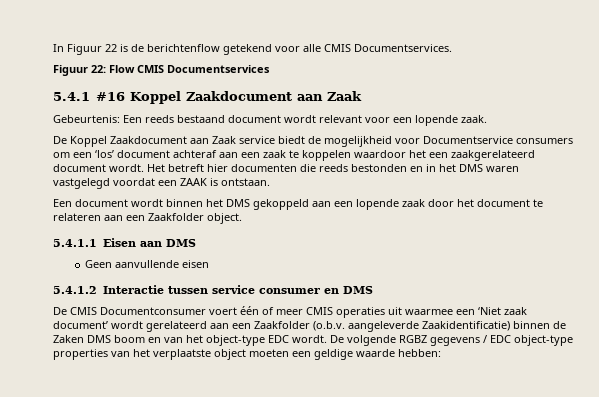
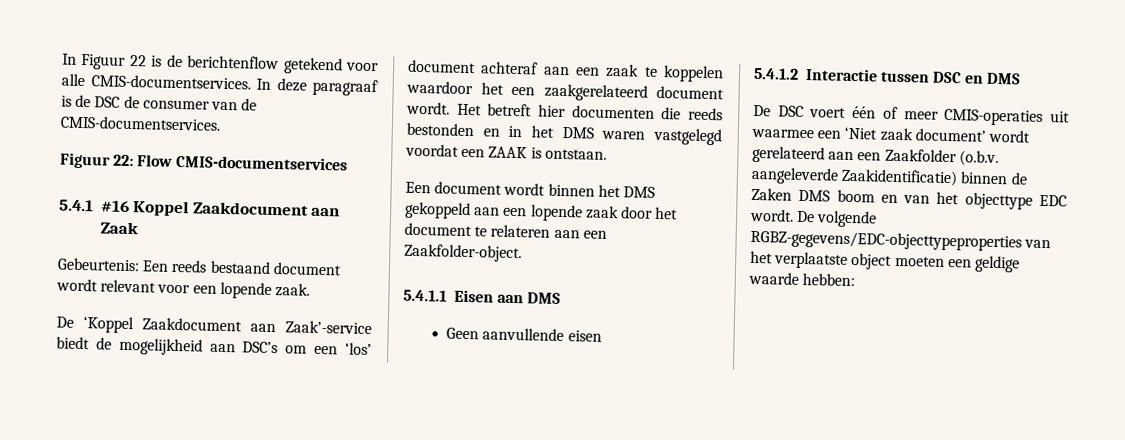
- In Figuur 22 is de berichtenflow getekend voor alle CMIS Documentservices.
+ In Figuur 22 is de berichtenflow getekend voor alle CMIS-documentservices. In deze paragraaf is de DSC de consumer van de CMIS-documentservices.
- Figuur 22: Flow CMIS Documentservices
+ Figuur 22: Flow CMIS-documentservices
- De Koppel Zaakdocument aan Zaak service biedt de mogelijkheid voor Documentservice consumers om een ‘los’ document achteraf aan een zaak te koppelen waardoor het een zaakgerelateerd document wordt.
+ De ‘Koppel Zaakdocument aan Zaak’-service biedt de mogelijkheid aan DSC’s om een ‘los’ document achteraf aan een zaak te koppelen waardoor het een zaakgerelateerd document wordt.
- Een document wordt binnen het DMS gekoppeld aan een lopende zaak door het document te relateren aan een Zaakfolder object.
+ Een document wordt binnen het DMS gekoppeld aan een lopende zaak door het document te relateren aan een Zaakfolder-object.
- 5.4.1.2 Interactie tussen service consumer en DMS
+ 5.4.1.2 Interactie tussen DSC en DMS
- De CMIS Documentconsumer voert één of meer CMIS operaties uit waarmee een ‘Niet zaak document’ wordt gerelateerd aan een Zaakfolder (o.b.v. aangeleverde Zaakidentificatie) binnen de Zaken DMS boom en van het object-type EDC wordt.
+ De DSC voert één of meer CMIS-operaties uit waarmee een ‘Niet zaak document’ wordt gerelateerd aan een Zaakfolder (o.b.v. aangeleverde Zaakidentificatie) binnen de Zaken DMS boom en van het objecttype EDC wordt.
- De volgende RGBZ gegevens / EDC object-type properties van het verplaatste object moeten een geldige waarde hebben:
+ De volgende RGBZ-gegevens/EDC-objecttypeproperties van het verplaatste object moeten een geldige waarde hebben:

